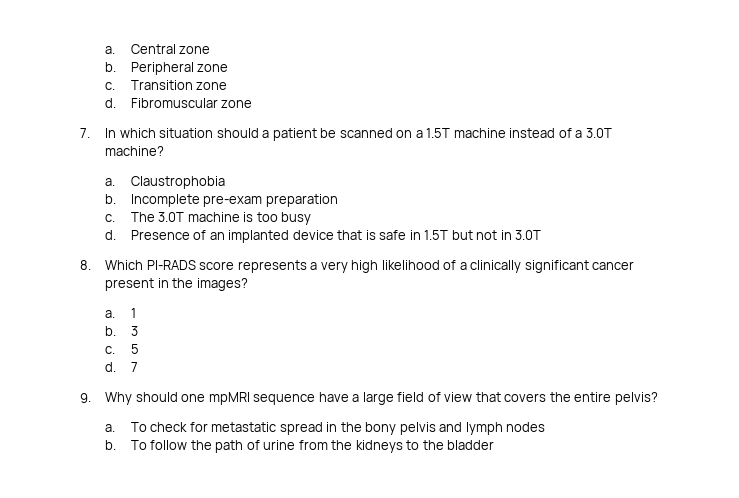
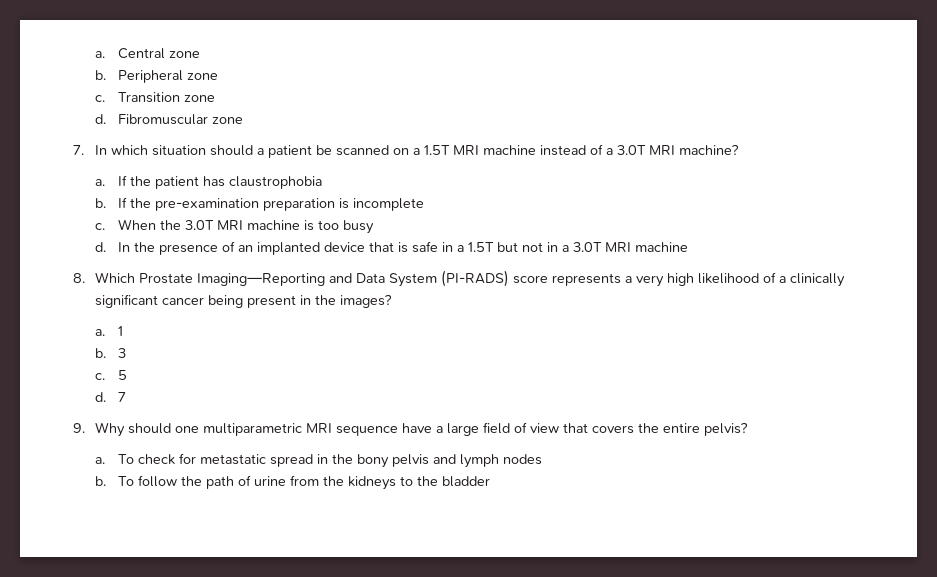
- 7. In which situation should a patient be scanned on a 1.5T machine instead of a 3.0T machine?
+ 7. In which situation should a patient be scanned on a 1.5T MRI machine instead of a 3.0T MRI machine?
- Claustrophobia
- b. Incomplete pre-exam preparation
- c. The 3.0T machine is too busy
+ If the patient has claustrophobia
+ b. If the pre-examination preparation is incomplete
+ c. When the 3.0T MRI machine is too busy
- Presence of an implanted device that is safe in 1.5T but not in 3.0T
+ In the presence of an implanted device that is safe in a 1.5T but not in a 3.0T MRI machine
- 8. Which PI-RADS score represents a very high likelihood of a clinically significant cancer present in the images?
+ 8. Which Prostate Imaging—Reporting and Data System (PI-RADS) score represents a very high likelihood of a clinically significant cancer being present in the images?
- 9. Why should one mpMRI sequence have a large field of view that covers the entire pelvis?
+ 9. Why should one multiparametric MRI sequence have a large field of view that covers the entire pelvis?

